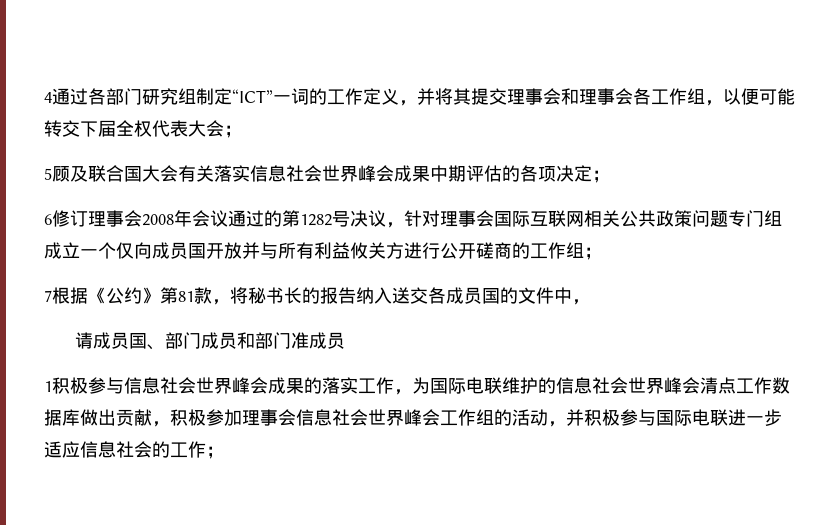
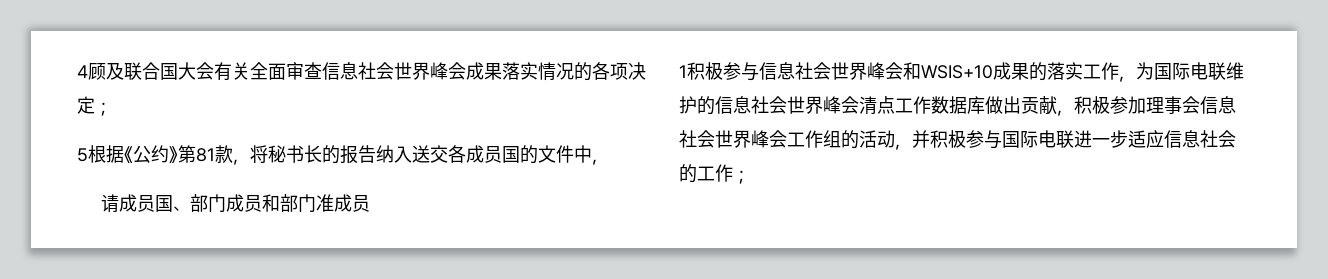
- 4通过各部门研究组制定“ICT”一词的工作定义，并将其提交理事会和理事会各工作组，以便可能转交下届全权代表大会；
- 5顾及联合国大会有关落实信息社会世界峰会成果中期评估的各项决定；
+ 4顾及联合国大会有关全面审查信息社会世界峰会成果落实情况的各项决定；
- 6修订理事会2008年会议通过的第1282号决议，针对理事会国际互联网相关公共政策问题专门组成立一个仅向成员国开放并与所有利益攸关方进行公开磋商的工作组；
- 7根据《公约》第81款，将秘书长的报告纳入送交各成员国的文件中，
+ 5根据《公约》第81款，将秘书长的报告纳入送交各成员国的文件中，
- 1积极参与信息社会世界峰会成果的落实工作，为国际电联维护的信息社会世界峰会清点工作数据库做出贡献，积极参加理事会信息社会世界峰会工作组的活动，并积极参与国际电联进一步适应信息社会的工作；
+ 1积极参与信息社会世界峰会和WSIS+10成果的落实工作，为国际电联维护的信息社会世界峰会清点工作数据库做出贡献，积极参加理事会信息社会世界峰会工作组的活动，并积极参与国际电联进一步适应信息社会的工作；

